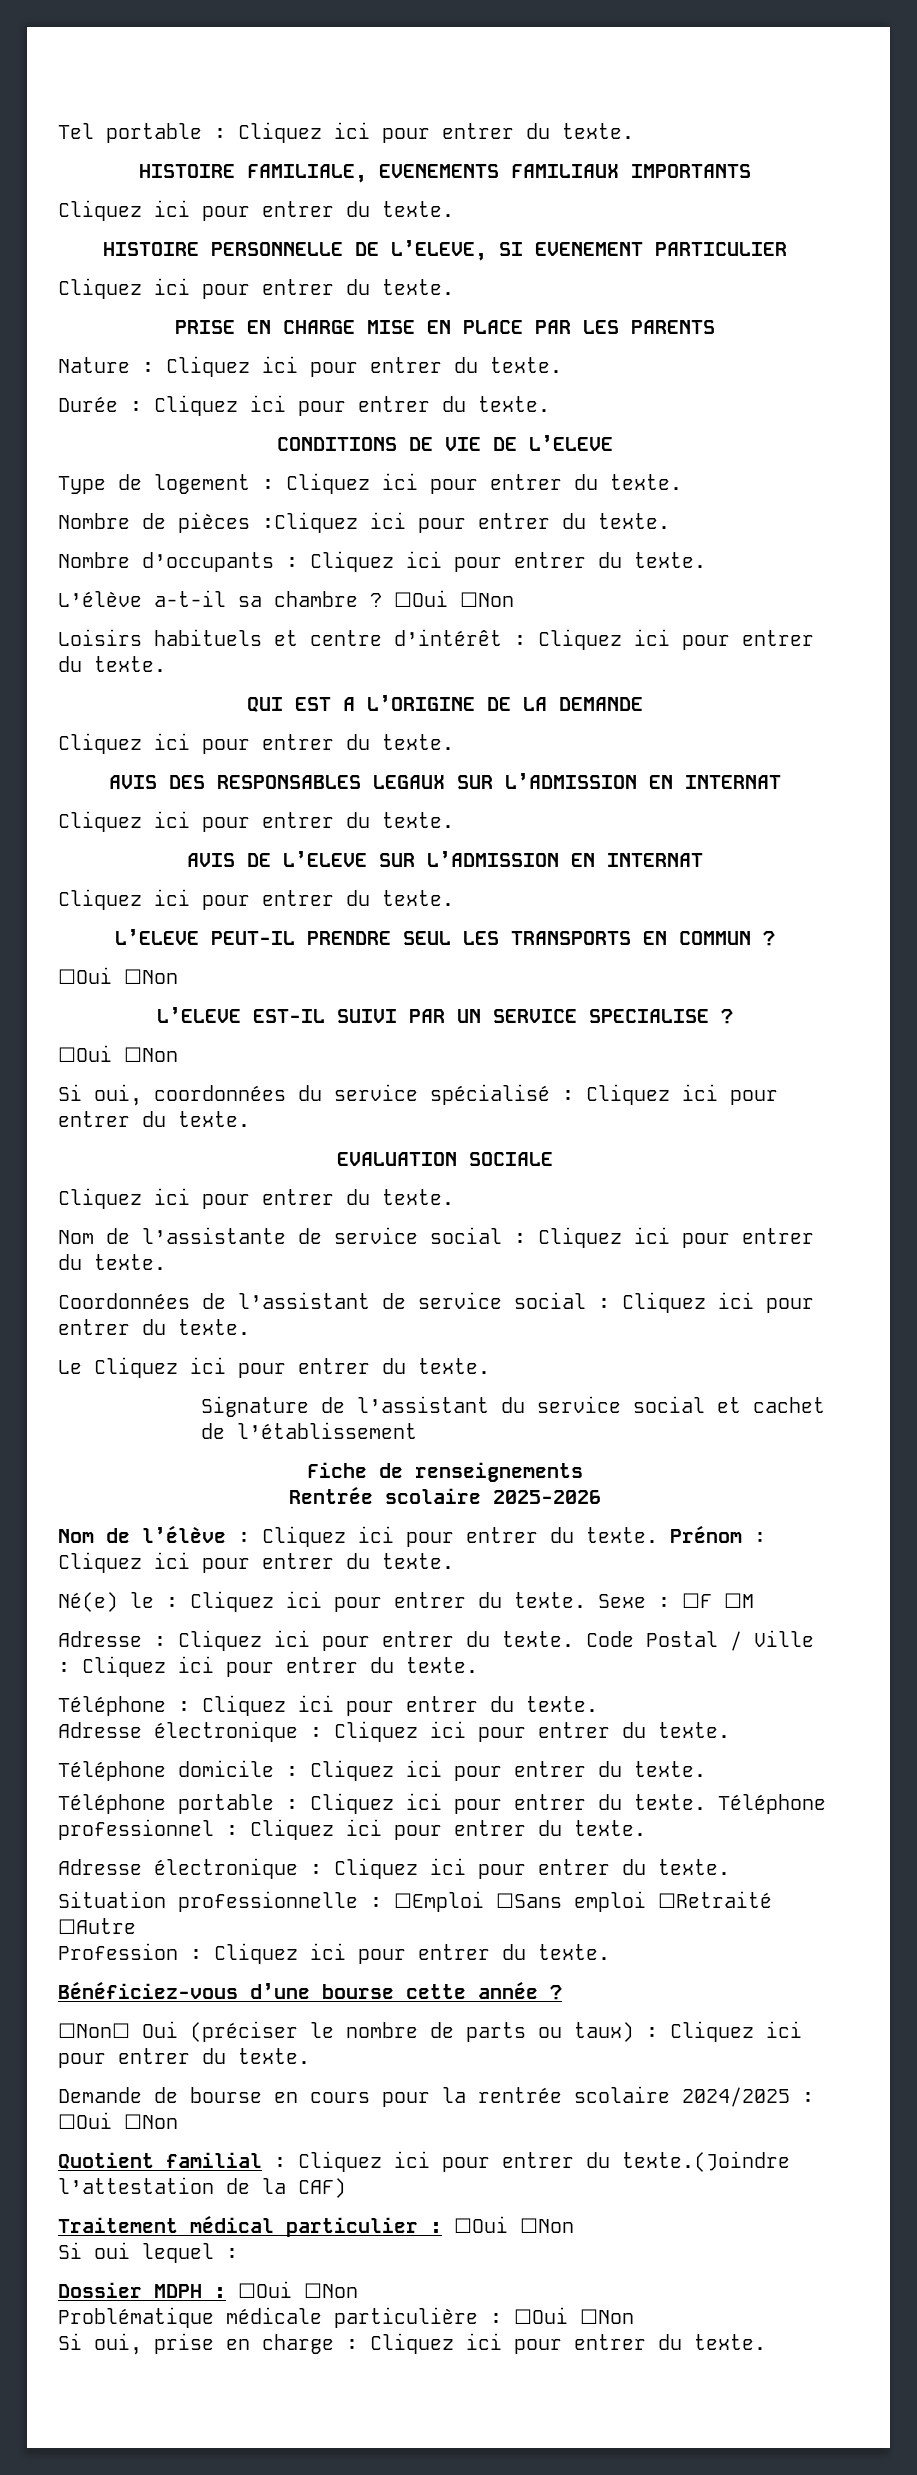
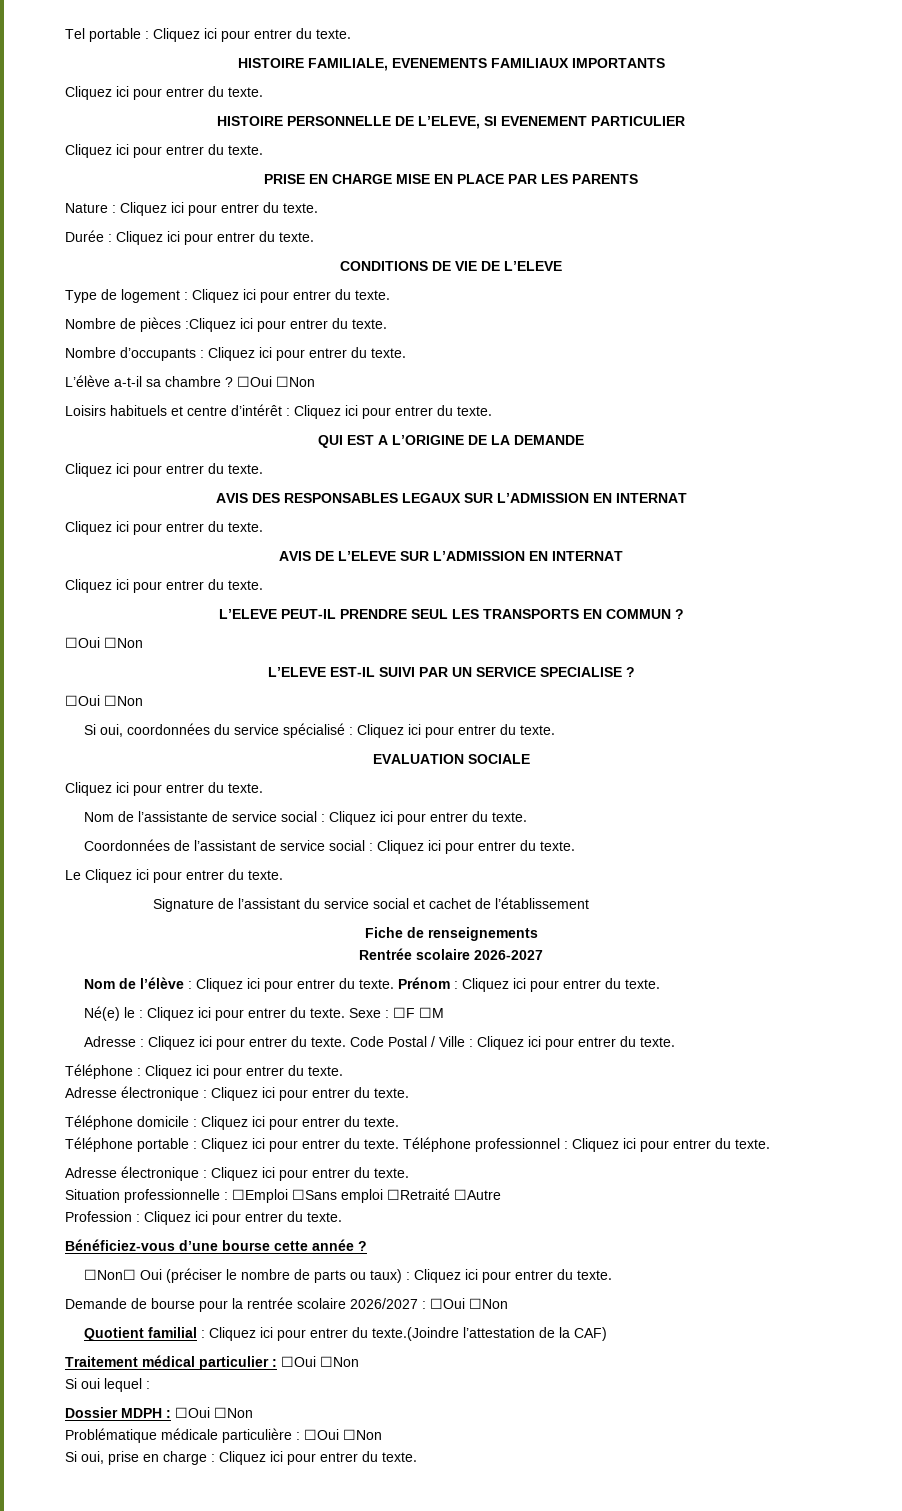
- Rentrée scolaire 2025-2026
+ Rentrée scolaire 2026-2027
- Demande de bourse en cours pour la rentrée scolaire 2024/2025 : ☐Oui ☐Non
+ Demande de bourse pour la rentrée scolaire 2026/2027 : ☐Oui ☐Non

